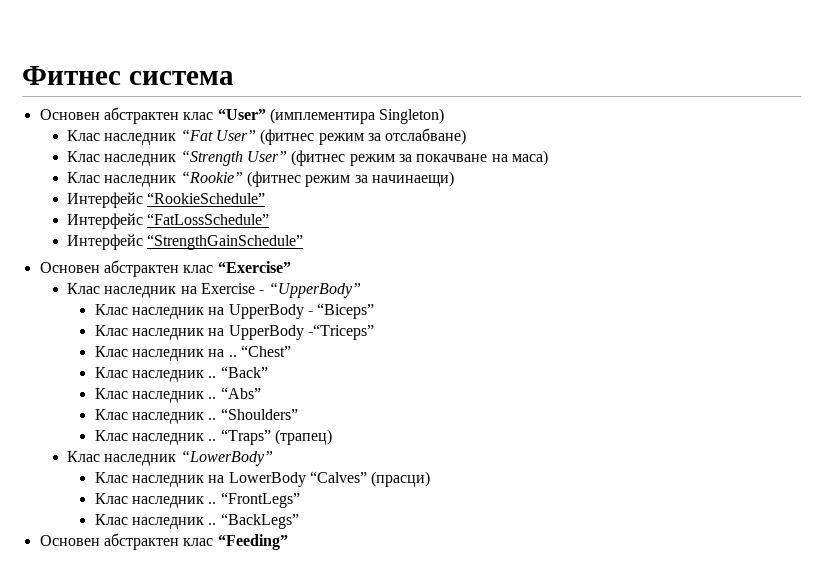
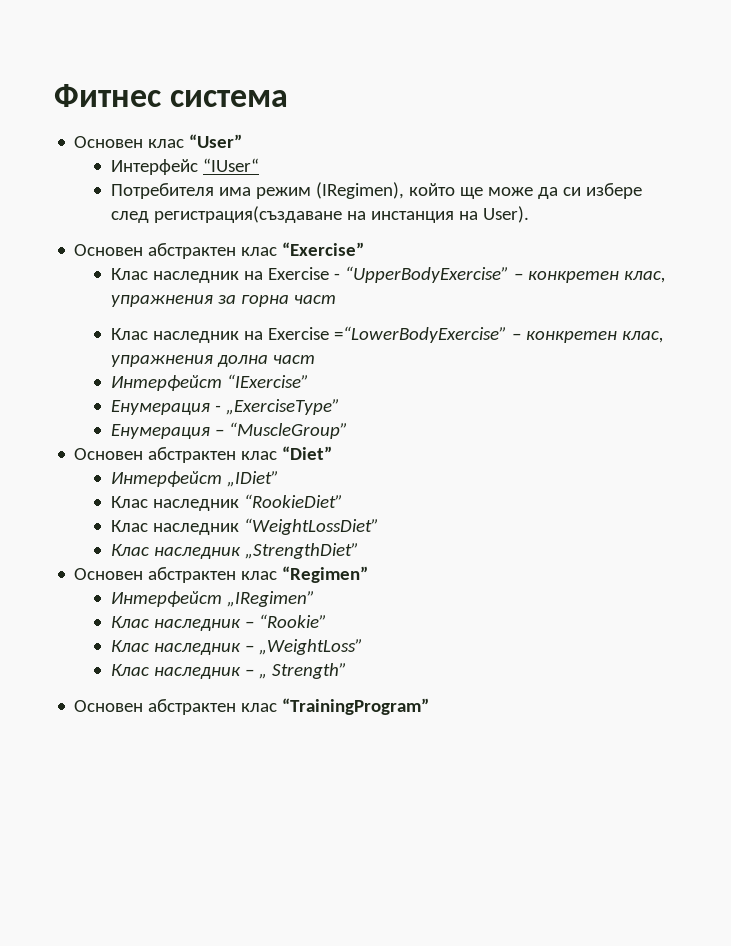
- Основен абстрактен клас “User” (имплементира Singleton)
- Клас наследник “Fat User” (фитнес режим за отслабване)
- Клас наследник “Strength User” (фитнес режим за покачване на маса)
- Клас наследник “Rookie” (фитнес режим за начинаещи)
- Интерфейс “RookieSchedule”
- Интерфейс “FatLossSchedule”
- Интерфейс “StrengthGainSchedule”
+ Основен клас “User”
+ Интерфейс “IUser“
+ Потребителя има режим (IRegimen), който ще може да си избере след регистрация(създаване на инстанция на User).
- Клас наследник на Exercise - “UpperBody”
- Клас наследник на UpperBody - “Biceps”
- Клас наследник на UpperBody -“Triceps”
- Клас наследник на .. “Chest”
- Клас наследник .. “Back”
- Клас наследник .. “Abs”
- Клас наследник .. “Shoulders”
- Клас наследник .. “Traps” (трапец)
- Клас наследник “LowerBody”
- Клас наследник на LowerBody “Calves” (прасци)
- Клас наследник .. “FrontLegs”
- Клас наследник .. “BackLegs”
- Основен абстрактен клас “Feeding”
+ Клас наследник на Exercise - “UpperBodyExercise” – конкретен клас, упражнения за горна част
+ Клас наследник на Еxercise =“LowerBodyExercise” – конкретен клас, упражнения долна част
+ Интерфейст “IExercise”
+ Енумерация - „ExerciseType”
+ Енумерация – “MuscleGroup”
+ Основен абстрактен клас “Diet”
+ Интерфейст „IDiet”
+ Клас наследник “RookieDiet”
+ Клас наследник “WeightLossDiet”
+ Клас наследник „StrengthDiet”
+ Основен абстрактен клас “Regimen”
+ Интерфейст „IRegimen”
+ Клас наследник – “Rookie”
+ Клас наследник – „WeightLoss”
+ Клас наследник – „ Strength”
+ Основен абстрактен клас “TrainingProgram”

